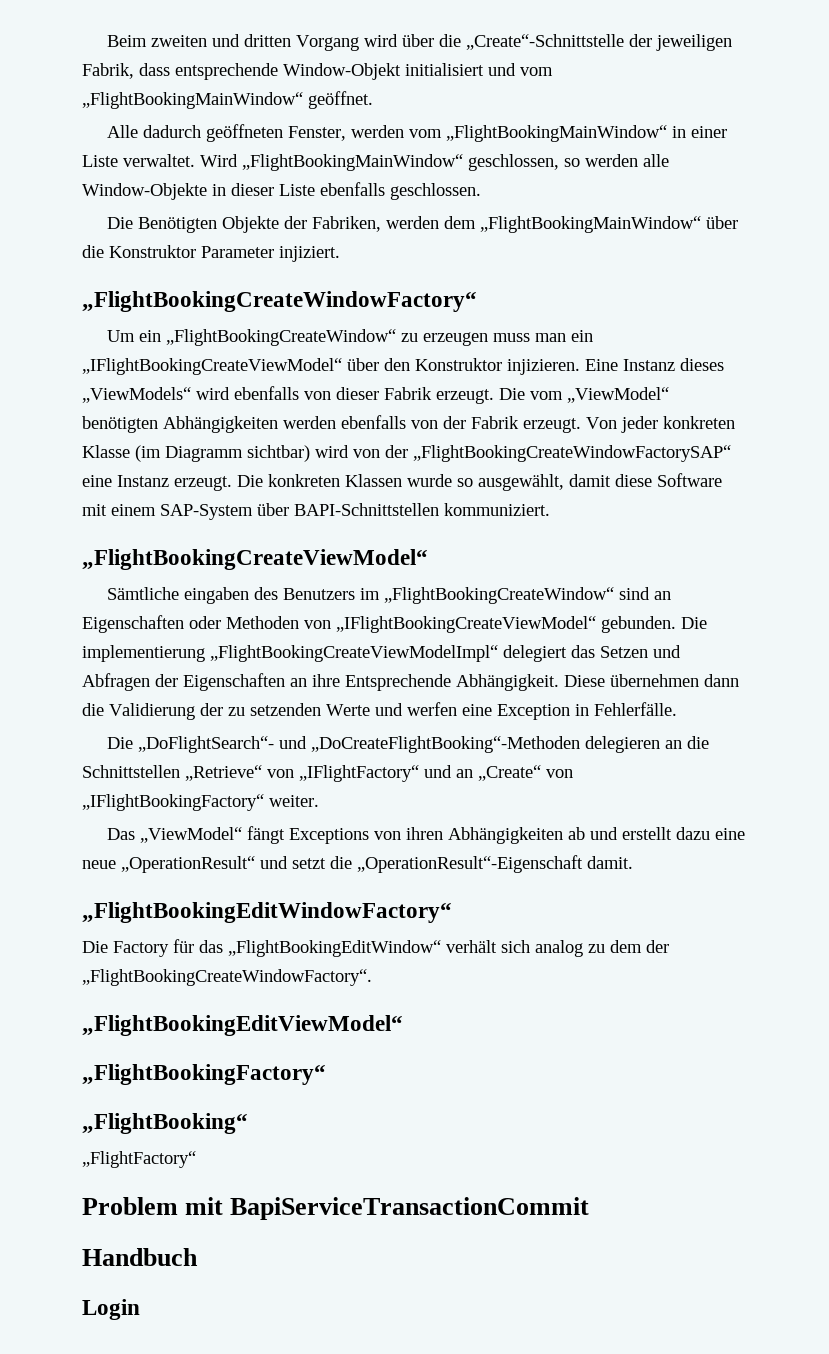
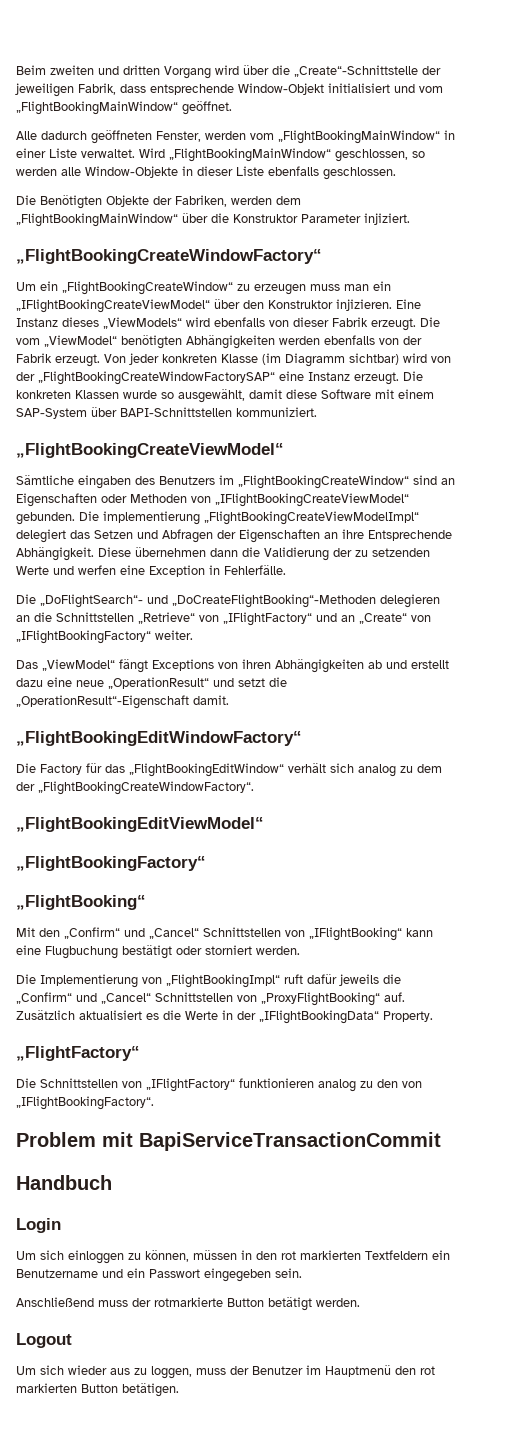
+ Mit den „Confirm“ und „Cancel“ Schnittstellen von „IFlightBooking“ kann eine Flugbuchung bestätigt oder storniert werden.
+ Die Implementierung von „FlightBookingImpl“ ruft dafür jeweils die „Confirm“ und „Cancel“ Schnittstellen von „ProxyFlightBooking“ auf. Zusätzlich aktualisiert es die Werte in der „IFlightBookingData“ Property.
  „FlightFactory“
+ Die Schnittstellen von „IFlightFactory“ funktionieren analog zu den von „IFlightBookingFactory“.
+ Um sich einloggen zu können, müssen in den rot markierten Textfeldern ein Benutzername und ein Passwort eingegeben sein.
+ Anschließend muss der rotmarkierte Button betätigt werden.
+ Logout
+ Um sich wieder aus zu loggen, muss der Benutzer im Hauptmenü den rot markierten Button betätigen.

